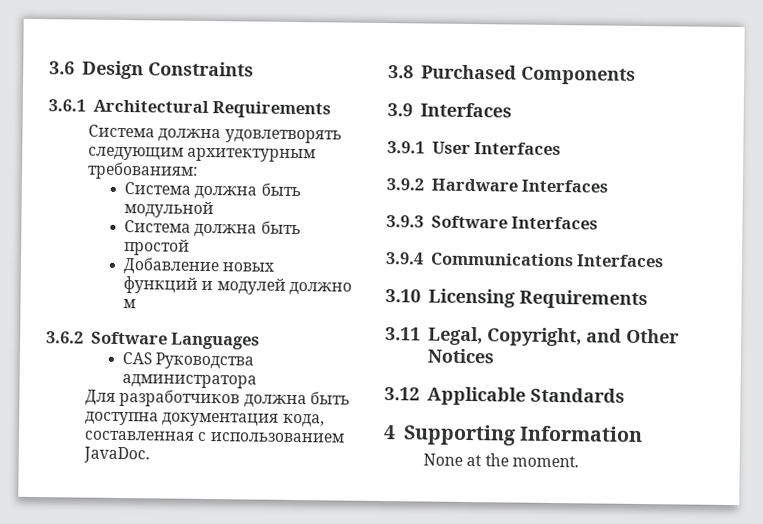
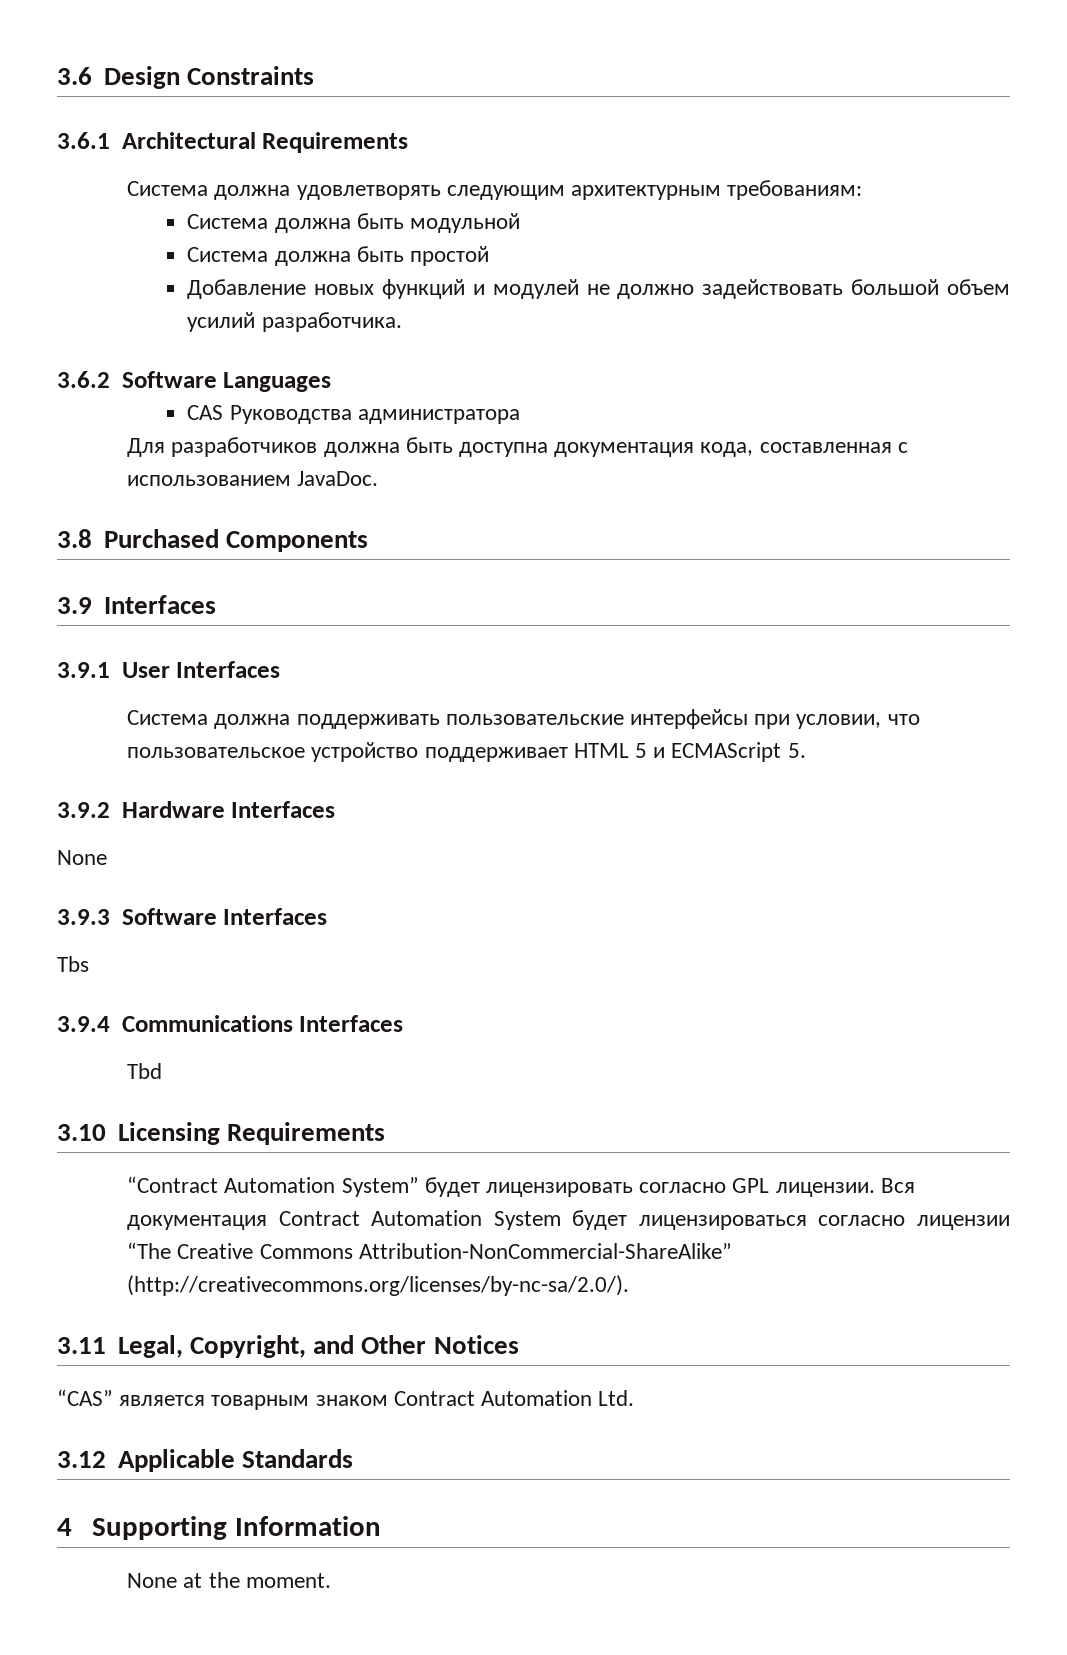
- Добавление новых функций и модулей должно м
+ Добавление новых функций и модулей не должно задействовать большой объем усилий разработчика.
+ Система должна поддерживать пользовательские интерфейсы при условии, что пользовательское устройство поддерживает HTML 5 и ECMAScript 5.
  3.9.2 Hardware Interfaces
+ None
+ Tbs
+ Tbd
+ “Contract Automation System” будет лицензировать согласно GPL лицензии. Вся документация Contract Automation System будет лицензироваться согласно лицензии “The Creative Commons Attribution-NonCommercial-ShareAlike” (http://creativecommons.org/licenses/by-nc-sa/2.0/).
+ “CAS” является товарным знаком Contract Automation Ltd.

